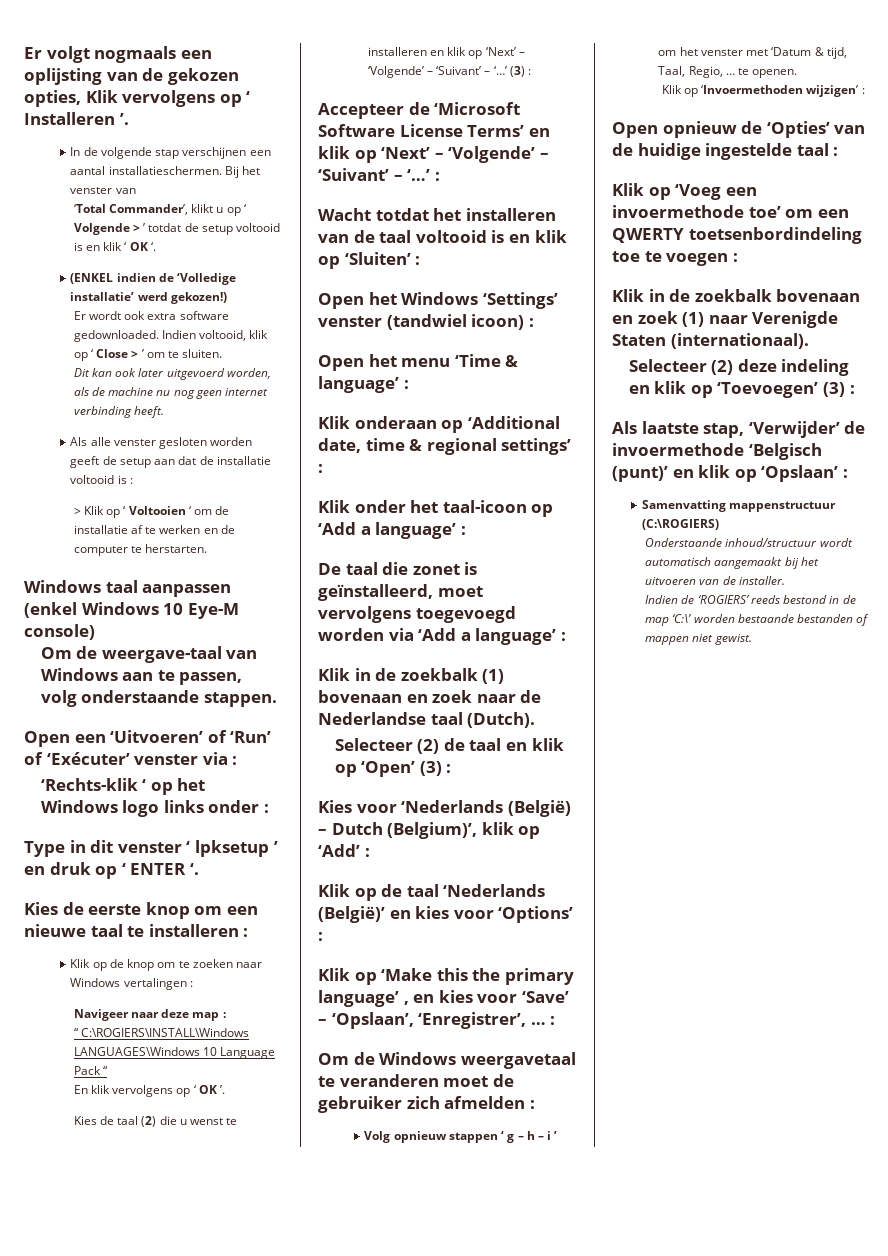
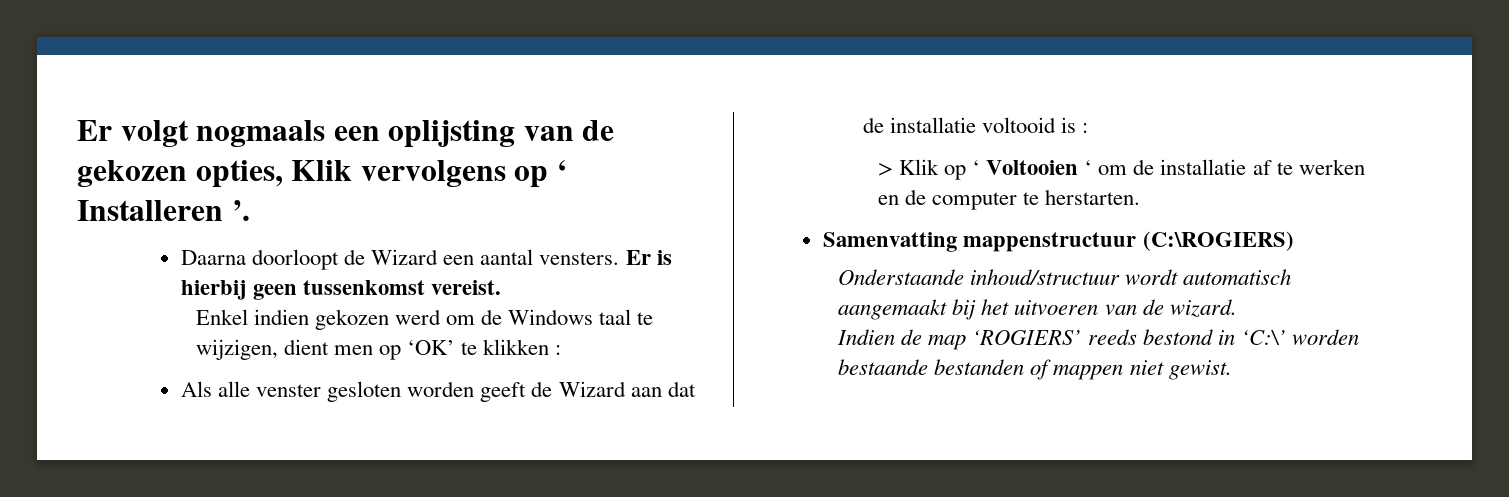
- In de volgende stap verschijnen een aantal installatieschermen. Bij het venster van
- ‘Total Commander’, klikt u op ‘ Volgende > ’ totdat de setup voltooid is en klik ‘ OK ‘.
- (ENKEL indien de ‘Volledige installatie’ werd gekozen!)
- Er wordt ook extra software gedownloaded. Indien voltooid, klik op ‘ Close > ’ om te sluiten.
- Dit kan ook later uitgevoerd worden, als de machine nu nog geen internet verbinding heeft.
+ Daarna doorloopt de Wizard een aantal vensters. Er is hierbij geen tussenkomst vereist.
+ Enkel indien gekozen werd om de Windows taal te wijzigen, dient men op ‘OK’ te klikken :
- Als alle venster gesloten worden geeft de setup aan dat de installatie voltooid is :
+ Als alle venster gesloten worden geeft de Wizard aan dat de installatie voltooid is :
- Windows taal aanpassen (enkel Windows 10 Eye-M console)
- Om de weergave-taal van Windows aan te passen, volg onderstaande stappen.
- Open een ‘Uitvoeren’ of ‘Run’ of ‘Exécuter’ venster via :
- ‘Rechts-klik ‘ op het Windows logo links onder :
- Type in dit venster ‘ lpksetup ’ en druk op ‘ ENTER ‘.
- Kies de eerste knop om een nieuwe taal te installeren :
- Klik op de knop om te zoeken naar Windows vertalingen :
- Navigeer naar deze map :
- “ C:\ROGIERS\INSTALL\Windows LANGUAGES\Windows 10 Language Pack “
- En klik vervolgens op ‘ OK ’.
- Kies de taal (2) die u wenst te installeren en klik op ‘Next’ – ‘Volgende’ – ‘Suivant’ – ‘…’ (3) :
- Accepteer de ‘Microsoft Software License Terms’ en klik op ‘Next’ – ‘Volgende’ – ‘Suivant’ – ‘…’ :
- Wacht totdat het installeren van de taal voltooid is en klik op ‘Sluiten’ :
- Open het Windows ‘Settings’ venster (tandwiel icoon) :
- Open het menu ‘Time & language’ :
- Klik onderaan op ‘Additional date, time & regional settings’ :
- Klik onder het taal-icoon op ‘Add a language’ :
- De taal die zonet is geïnstalleerd, moet vervolgens toegevoegd worden via ‘Add a language’ :
- Klik in de zoekbalk (1) bovenaan en zoek naar de Nederlandse taal (Dutch).
- Selecteer (2) de taal en klik op ‘Open’ (3) :
- Kies voor ‘Nederlands (België) – Dutch (Belgium)’, klik op ‘Add’ :
- Klik op de taal ‘Nederlands (België)’ en kies voor ‘Options’ :
- Klik op ‘Make this the primary language’ , en kies voor ‘Save’ – ‘Opslaan’, ‘Enregistrer’, … :
- Om de Windows weergavetaal te veranderen moet de gebruiker zich afmelden :
- Volg opnieuw stappen ‘ g – h – i ’ om het venster met ‘Datum & tijd, Taal, Regio, … te openen.
- Klik op ‘Invoermethoden wijzigen’ :
- Open opnieuw de ‘Opties’ van de huidige ingestelde taal :
- Klik op ‘Voeg een invoermethode toe’ om een QWERTY toetsenbordindeling toe te voegen :
- Klik in de zoekbalk bovenaan en zoek (1) naar Verenigde Staten (internationaal).
- Selecteer (2) deze indeling en klik op ‘Toevoegen’ (3) :
- Als laatste stap, ‘Verwijder’ de invoermethode ‘Belgisch (punt)’ en klik op ‘Opslaan’ :
- Onderstaande inhoud/structuur wordt automatisch aangemaakt bij het uitvoeren van de installer.
+ Onderstaande inhoud/structuur wordt automatisch aangemaakt bij het uitvoeren van de wizard.
- Indien de ‘ROGIERS’ reeds bestond in de map ‘C:\’ worden bestaande bestanden of mappen niet gewist.
+ Indien de map ‘ROGIERS’ reeds bestond in ‘C:\’ worden bestaande bestanden of mappen niet gewist.

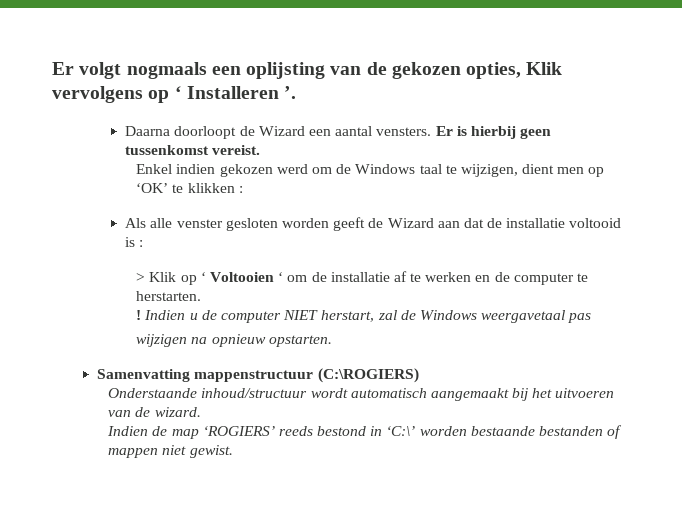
+ ! Indien u de computer NIET herstart, zal de Windows weergavetaal pas
+ wijzigen na opnieuw opstarten.

